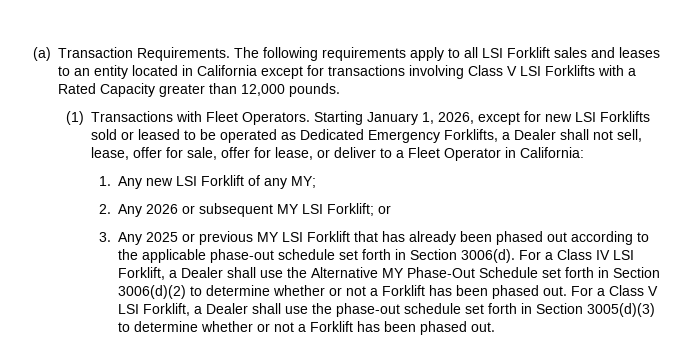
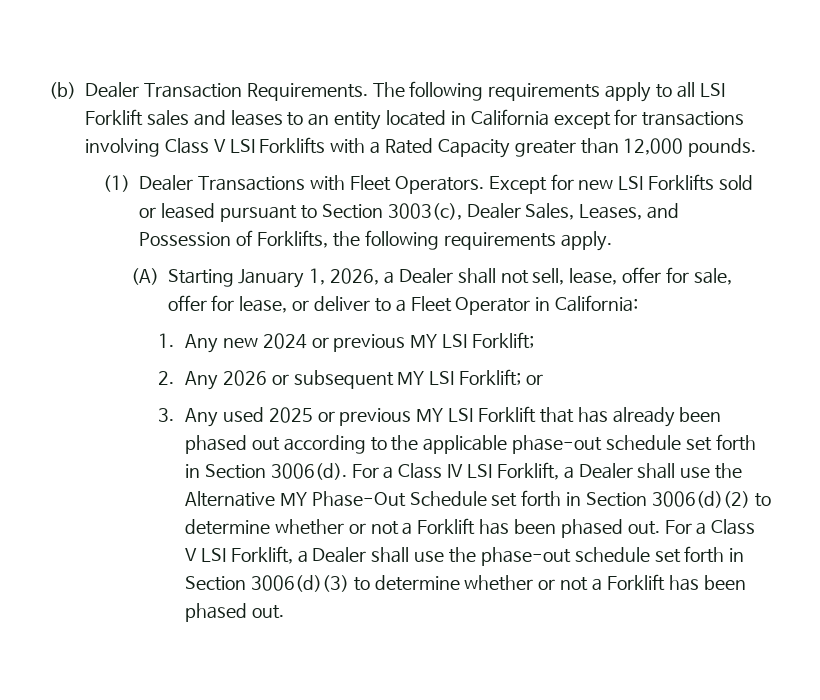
- (a) Transaction Requirements.
+ (b) Dealer Transaction Requirements.
- (1) Transactions with Fleet Operators.
+ (1) Dealer Transactions with Fleet Operators.
- Starting January 1, 2026, except for new LSI Forklifts sold or leased to be operated as Dedicated Emergency Forklifts, a Dealer shall not sell, lease, offer for sale, offer for lease, or deliver to a Fleet Operator in California:
+ Except for new LSI Forklifts sold or leased pursuant to Section 3003(c), Dealer Sales, Leases, and Possession of Forklifts, the following requirements apply.
+ (A) Starting January 1, 2026, a Dealer shall not sell, lease, offer for sale, offer for lease, or deliver to a Fleet Operator in California:
- 1. Any new LSI Forklift of any MY;
+ 1. Any new 2024 or previous MY LSI Forklift;
- 3. Any 2025 or previous MY LSI Forklift that has already been phased out according to the applicable phase-out schedule set forth in Section 3006(d).
+ 3. Any used 2025 or previous MY LSI Forklift that has already been phased out according to the applicable phase-out schedule set forth in Section 3006(d).
- For a Class V LSI Forklift, a Dealer shall use the phase-out schedule set forth in Section 3005(d)(3) to determine whether or not a Forklift has been phased out.
+ For a Class V LSI Forklift, a Dealer shall use the phase-out schedule set forth in Section 3006(d)(3) to determine whether or not a Forklift has been phased out.

